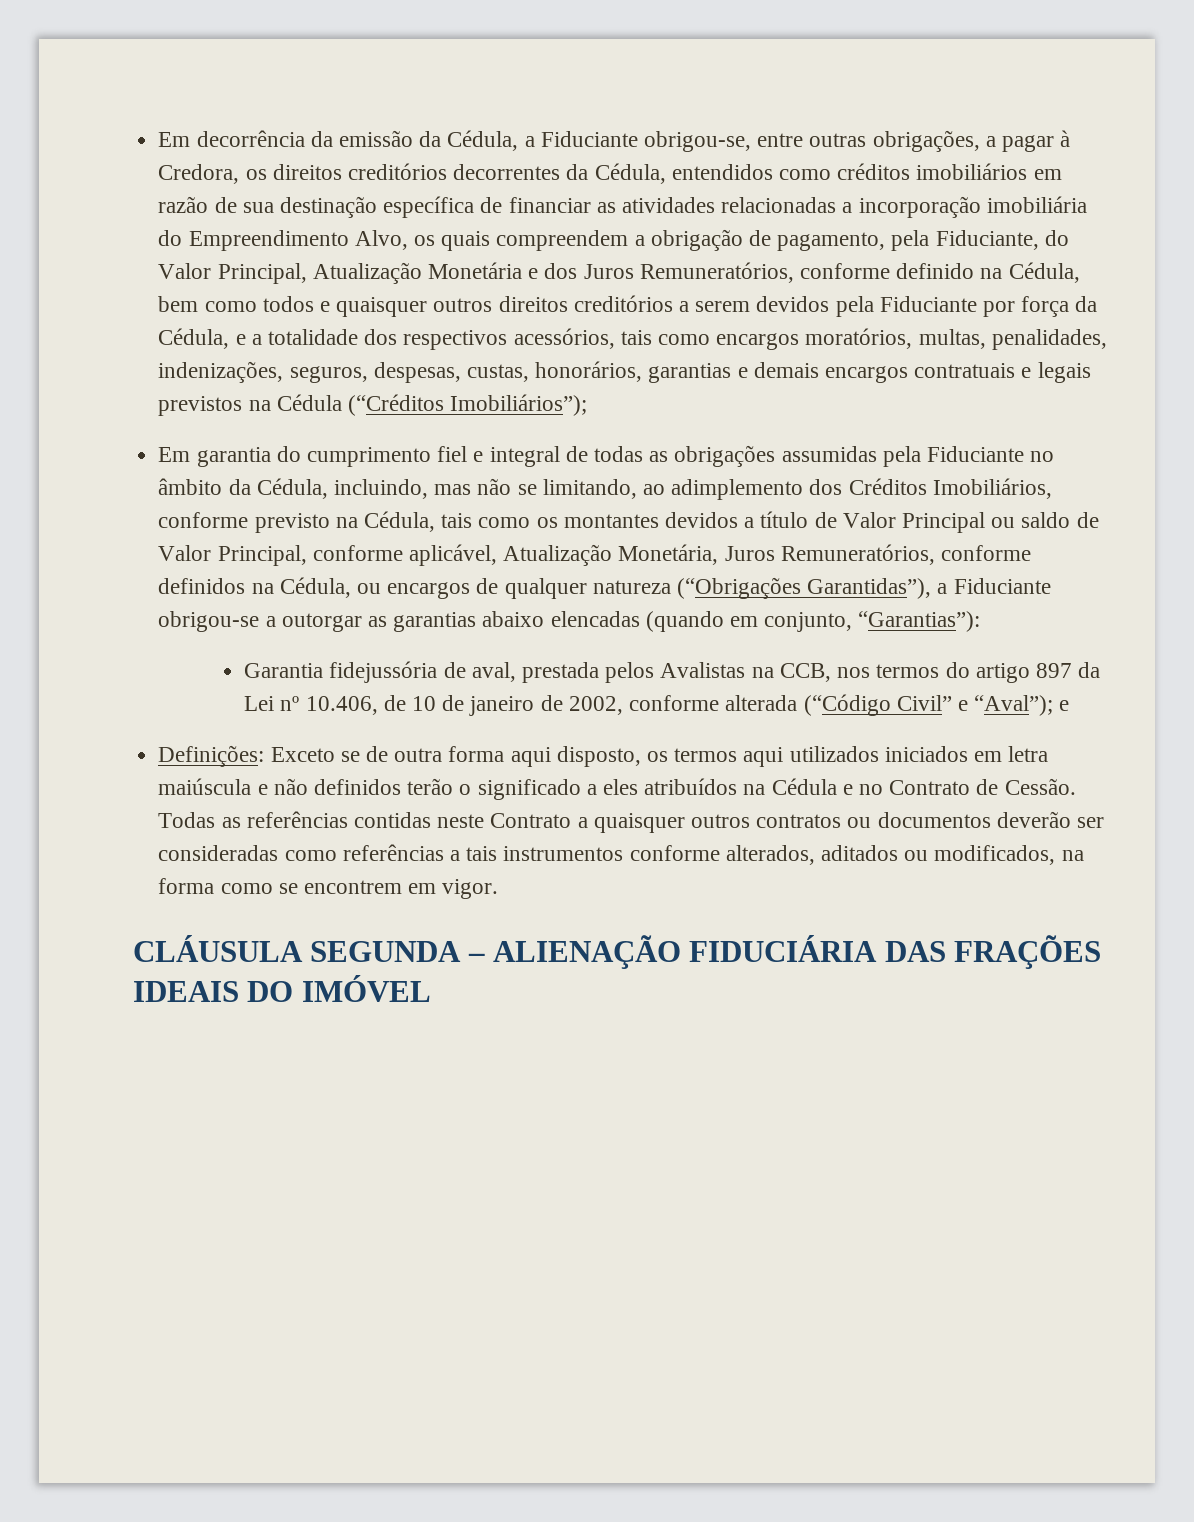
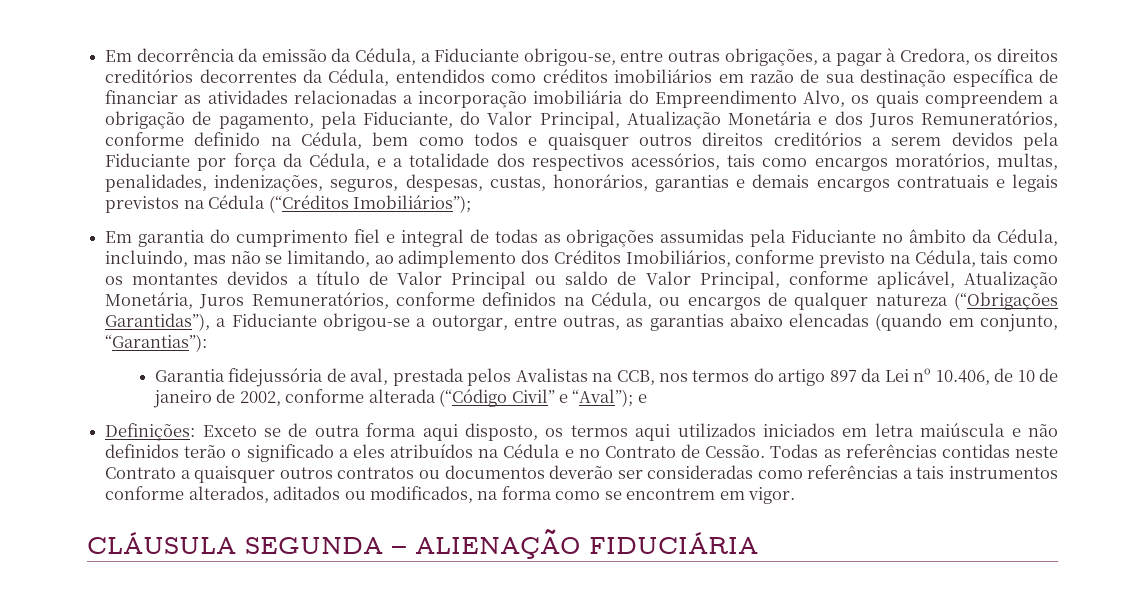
- Em garantia do cumprimento fiel e integral de todas as obrigações assumidas pela Fiduciante no âmbito da Cédula, incluindo, mas não se limitando, ao adimplemento dos Créditos Imobiliários, conforme previsto na Cédula, tais como os montantes devidos a título de Valor Principal ou saldo de Valor Principal, conforme aplicável, Atualização Monetária, Juros Remuneratórios, conforme definidos na Cédula, ou encargos de qualquer natureza (“Obrigações Garantidas”), a Fiduciante obrigou-se a outorgar as garantias abaixo elencadas (quando em conjunto, “Garantias”):
+ Em garantia do cumprimento fiel e integral de todas as obrigações assumidas pela Fiduciante no âmbito da Cédula, incluindo, mas não se limitando, ao adimplemento dos Créditos Imobiliários, conforme previsto na Cédula, tais como os montantes devidos a título de Valor Principal ou saldo de Valor Principal, conforme aplicável, Atualização Monetária, Juros Remuneratórios, conforme definidos na Cédula, ou encargos de qualquer natureza (“Obrigações Garantidas”), a Fiduciante obrigou-se a outorgar, entre outras, as garantias abaixo elencadas (quando em conjunto, “Garantias”):
- CLÁUSULA SEGUNDA – ALIENAÇÃO FIDUCIÁRIA DAS FRAÇÕES IDEAIS DO IMÓVEL
+ CLÁUSULA SEGUNDA – ALIENAÇÃO FIDUCIÁRIA

